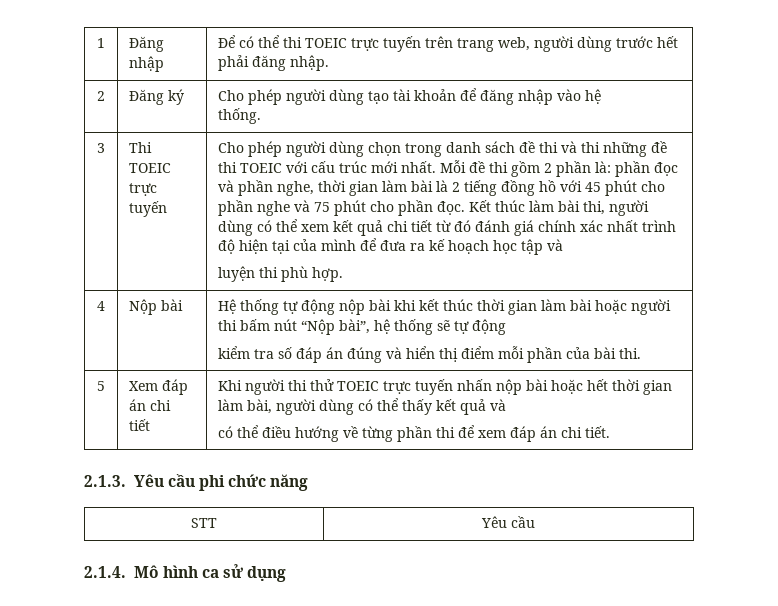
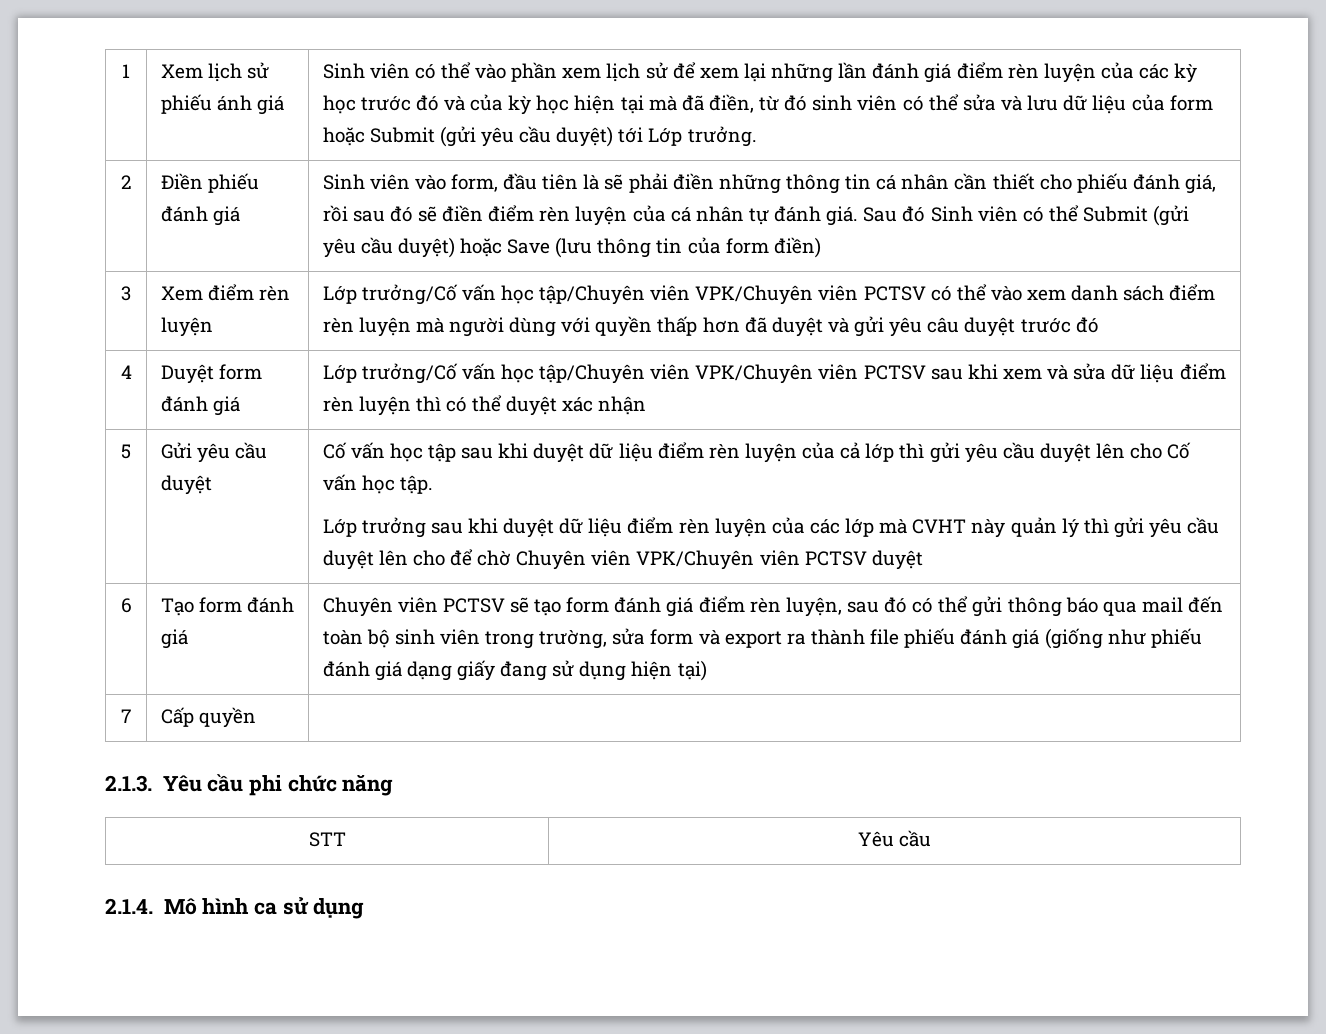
- Đăng nhập | Để có thể thi TOEIC trực tuyến trên trang web, người dùng trước hết phải đăng nhập.
- 2 | Đăng ký | Cho phép người dùng tạo tài khoản để đăng nhập vào hệ
- thống.
- 3 | Thi TOEIC trực tuyến | Cho phép người dùng chọn trong danh sách đề thi và thi những đề thi TOEIC với cấu trúc mới nhất. Mỗi đề thi gồm 2 phần là: phần đọc và phần nghe, thời gian làm bài là 2 tiếng đồng hồ với 45 phút cho phần nghe và 75 phút cho phần đọc. Kết thúc làm bài thi, người dùng có thể xem kết quả chi tiết từ đó đánh giá chính xác nhất trình độ hiện tại của mình để đưa ra kế hoạch học tập và
- luyện thi phù hợp.
- 4 | Nộp bài | Hệ thống tự động nộp bài khi kết thúc thời gian làm bài hoặc người thi bấm nút “Nộp bài”, hệ thống sẽ tự động
- kiểm tra số đáp án đúng và hiển thị điểm mỗi phần của bài thi.
- 5 | Xem đáp án chi tiết | Khi người thi thử TOEIC trực tuyến nhấn nộp bài hoặc hết thời gian làm bài, người dùng có thể thấy kết quả và
- có thể điều hướng về từng phần thi để xem đáp án chi tiết.
+ Xem lịch sử phiếu ánh giá | Sinh viên có thể vào phần xem lịch sử để xem lại những lần đánh giá điểm rèn luyện của các kỳ học trước đó và của kỳ học hiện tại mà đã điền, từ đó sinh viên có thể sửa và lưu dữ liệu của form hoặc Submit (gửi yêu cầu duyệt) tới Lớp trưởng.
+ 2 | Điền phiếu đánh giá | Sinh viên vào form, đầu tiên là sẽ phải điền những thông tin cá nhân cần thiết cho phiếu đánh giá, rồi sau đó sẽ điền điểm rèn luyện của cá nhân tự đánh giá. Sau đó Sinh viên có thể Submit (gửi yêu cầu duyệt) hoặc Save (lưu thông tin của form điền)
+ 3 | Xem điểm rèn luyện | Lớp trưởng/Cố vấn học tập/Chuyên viên VPK/Chuyên viên PCTSV có thể vào xem danh sách điểm rèn luyện mà người dùng với quyền thấp hơn đã duyệt và gửi yêu câu duyệt trước đó
+ 4 | Duyệt form đánh giá | Lớp trưởng/Cố vấn học tập/Chuyên viên VPK/Chuyên viên PCTSV sau khi xem và sửa dữ liệu điểm rèn luyện thì có thể duyệt xác nhận
+ 5 | Gửi yêu cầu duyệt | Cố vấn học tập sau khi duyệt dữ liệu điểm rèn luyện của cả lớp thì gửi yêu cầu duyệt lên cho Cố vấn học tập.
+ Lớp trưởng sau khi duyệt dữ liệu điểm rèn luyện của các lớp mà CVHT này quản lý thì gửi yêu cầu duyệt lên cho để chờ Chuyên viên VPK/Chuyên viên PCTSV duyệt
+ 6 | Tạo form đánh giá | Chuyên viên PCTSV sẽ tạo form đánh giá điểm rèn luyện, sau đó có thể gửi thông báo qua mail đến toàn bộ sinh viên trong trường, sửa form và export ra thành file phiếu đánh giá (giống như phiếu đánh giá dạng giấy đang sử dụng hiện tại)
+ 7 | Cấp quyền |

